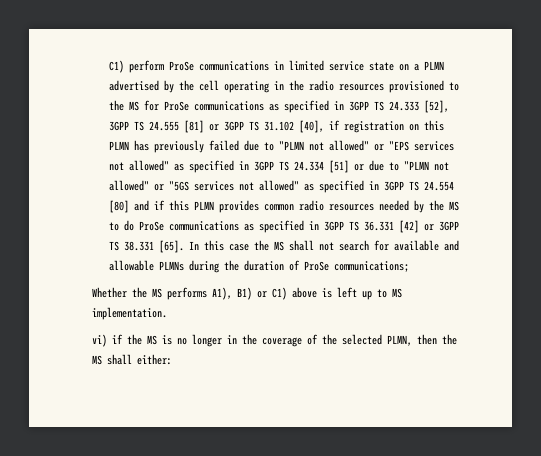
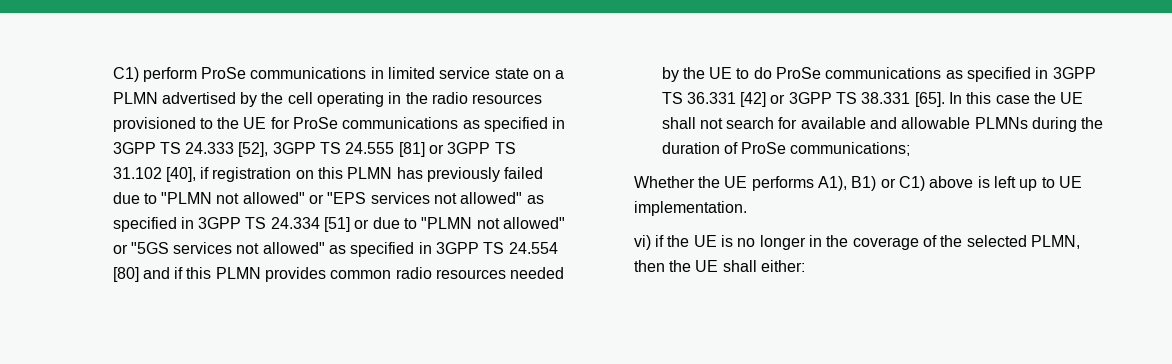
- C1) perform ProSe communications in limited service state on a PLMN advertised by the cell operating in the radio resources provisioned to the MS for ProSe communications as specified in 3GPP TS 24.333 [52], 3GPP TS 24.555 [81] or 3GPP TS 31.102 [40], if registration on this PLMN has previously failed due to "PLMN not allowed" or "EPS services not allowed" as specified in 3GPP TS 24.334 [51] or due to "PLMN not allowed" or "5GS services not allowed" as specified in 3GPP TS 24.554 [80] and if this PLMN provides common radio resources needed by the MS to do ProSe communications as specified in 3GPP TS 36.331 [42] or 3GPP TS 38.331 [65].
+ C1) perform ProSe communications in limited service state on a PLMN advertised by the cell operating in the radio resources provisioned to the UE for ProSe communications as specified in 3GPP TS 24.333 [52], 3GPP TS 24.555 [81] or 3GPP TS 31.102 [40], if registration on this PLMN has previously failed due to "PLMN not allowed" or "EPS services not allowed" as specified in 3GPP TS 24.334 [51] or due to "PLMN not allowed" or "5GS services not allowed" as specified in 3GPP TS 24.554 [80] and if this PLMN provides common radio resources needed by the UE to do ProSe communications as specified in 3GPP TS 36.331 [42] or 3GPP TS 38.331 [65].
- In this case the MS shall not search for available and allowable PLMNs during the duration of ProSe communications;
+ In this case the UE shall not search for available and allowable PLMNs during the duration of ProSe communications;
- Whether the MS performs A1), B1) or C1) above is left up to MS implementation.
+ Whether the UE performs A1), B1) or C1) above is left up to UE implementation.
- vi) if the MS is no longer in the coverage of the selected PLMN, then the MS shall either:
+ vi) if the UE is no longer in the coverage of the selected PLMN, then the UE shall either:

